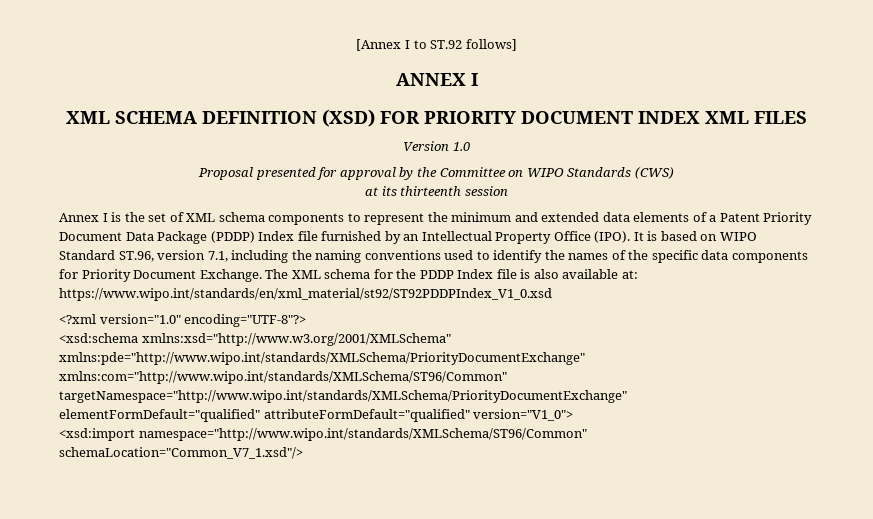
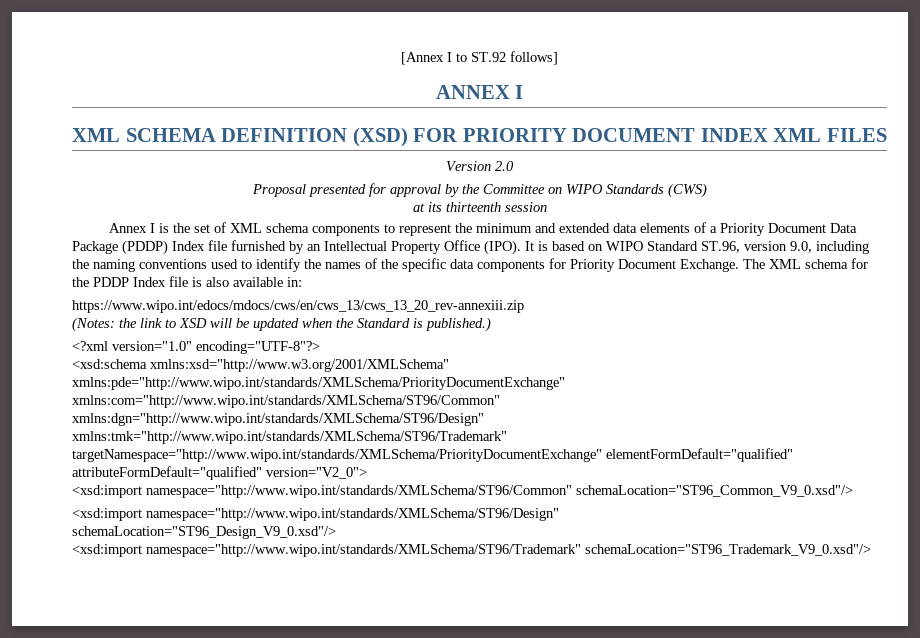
- Version 1.0
+ Version 2.0
- Annex I is the set of XML schema components to represent the minimum and extended data elements of a Patent Priority Document Data Package (PDDP) Index file furnished by an Intellectual Property Office (IPO).
+ Annex I is the set of XML schema components to represent the minimum and extended data elements of a Priority Document Data Package (PDDP) Index file furnished by an Intellectual Property Office (IPO).
- It is based on WIPO Standard ST.96, version 7.1, including the naming conventions used to identify the names of the specific data components for Priority Document Exchange.
+ It is based on WIPO Standard ST.96, version 9.0, including the naming conventions used to identify the names of the specific data components for Priority Document Exchange.
- The XML schema for the PDDP Index file is also available at: https://www.wipo.int/standards/en/xml_material/st92/ST92PDDPIndex_V1_0.xsd
+ The XML schema for the PDDP Index file is also available in:
+ https://www.wipo.int/edocs/mdocs/cws/en/cws_13/cws_13_20_rev-annexiii.zip
+ (Notes: the link to XSD will be updated when the Standard is published.)
- <xsd:schema xmlns:xsd="http://www.w3.org/2001/XMLSchema" xmlns:pde="http://www.wipo.int/standards/XMLSchema/PriorityDocumentExchange" xmlns:com="http://www.wipo.int/standards/XMLSchema/ST96/Common" targetNamespace="http://www.wipo.int/standards/XMLSchema/PriorityDocumentExchange" elementFormDefault="qualified" attributeFormDefault="qualified" version="V1_0">
+ <xsd:schema xmlns:xsd="http://www.w3.org/2001/XMLSchema" xmlns:pde="http://www.wipo.int/standards/XMLSchema/PriorityDocumentExchange" xmlns:com="http://www.wipo.int/standards/XMLSchema/ST96/Common" xmlns:dgn="http://www.wipo.int/standards/XMLSchema/ST96/Design" xmlns:tmk="http://www.wipo.int/standards/XMLSchema/ST96/Trademark" targetNamespace="http://www.wipo.int/standards/XMLSchema/PriorityDocumentExchange" elementFormDefault="qualified" attributeFormDefault="qualified" version="V2_0">
- <xsd:import namespace="http://www.wipo.int/standards/XMLSchema/ST96/Common" schemaLocation="Common_V7_1.xsd"/>
+ <xsd:import namespace="http://www.wipo.int/standards/XMLSchema/ST96/Common" schemaLocation="ST96_Common_V9_0.xsd"/>
+ <xsd:import namespace="http://www.wipo.int/standards/XMLSchema/ST96/Design"
+ schemaLocation="ST96_Design_V9_0.xsd"/>
+ <xsd:import namespace="http://www.wipo.int/standards/XMLSchema/ST96/Trademark" schemaLocation="ST96_Trademark_V9_0.xsd"/>

